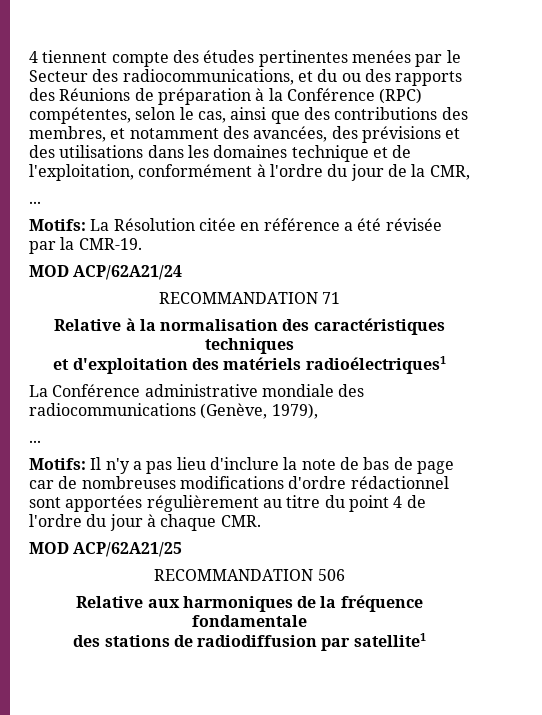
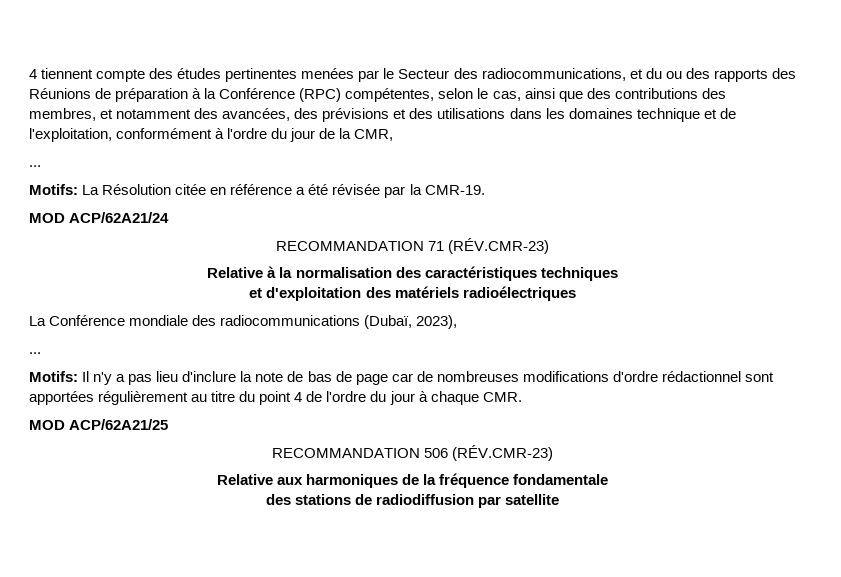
- RECOMMANDATION 71
+ RECOMMANDATION 71 (RÉV.CMR-23)
- et d'exploitation des matériels radioélectriques1
+ et d'exploitation des matériels radioélectriques
- La Conférence administrative mondiale des radiocommunications (Genève, 1979),
+ La Conférence mondiale des radiocommunications (Dubaï, 2023),
- RECOMMANDATION 506
+ RECOMMANDATION 506 (RÉV.CMR-23)
- des stations de radiodiffusion par satellite1
+ des stations de radiodiffusion par satellite

